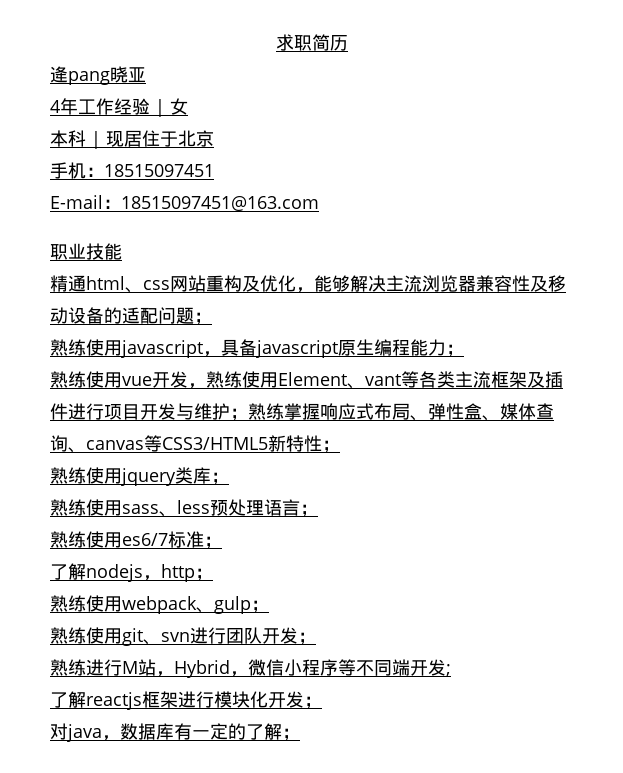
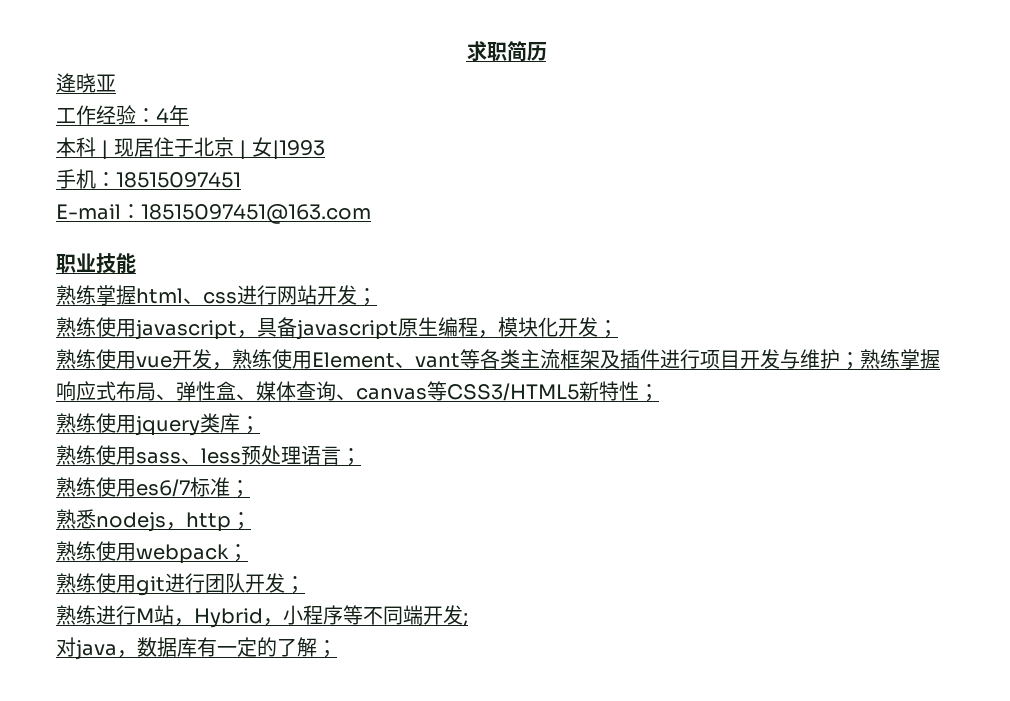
- 逄pang晓亚
+ 逄晓亚
- 4年工作经验 | 女
+ 工作经验：4年
- 本科 | 现居住于北京
+ 本科 | 现居住于北京 | 女|1993
- 精通html、css网站重构及优化，能够解决主流浏览器兼容性及移动设备的适配问题；
+ 熟练掌握html、css进行网站开发；
- 熟练使用javascript，具备javascript原生编程能力；
+ 熟练使用javascript，具备javascript原生编程，模块化开发；
- 了解nodejs，http；
+ 熟悉nodejs，http；
- 熟练使用webpack、gulp；
+ 熟练使用webpack；
- 熟练使用git、svn进行团队开发；
+ 熟练使用git进行团队开发；
- 熟练进行M站，Hybrid，微信小程序等不同端开发;
+ 熟练进行M站，Hybrid，小程序等不同端开发;
- 了解reactjs框架进行模块化开发；

